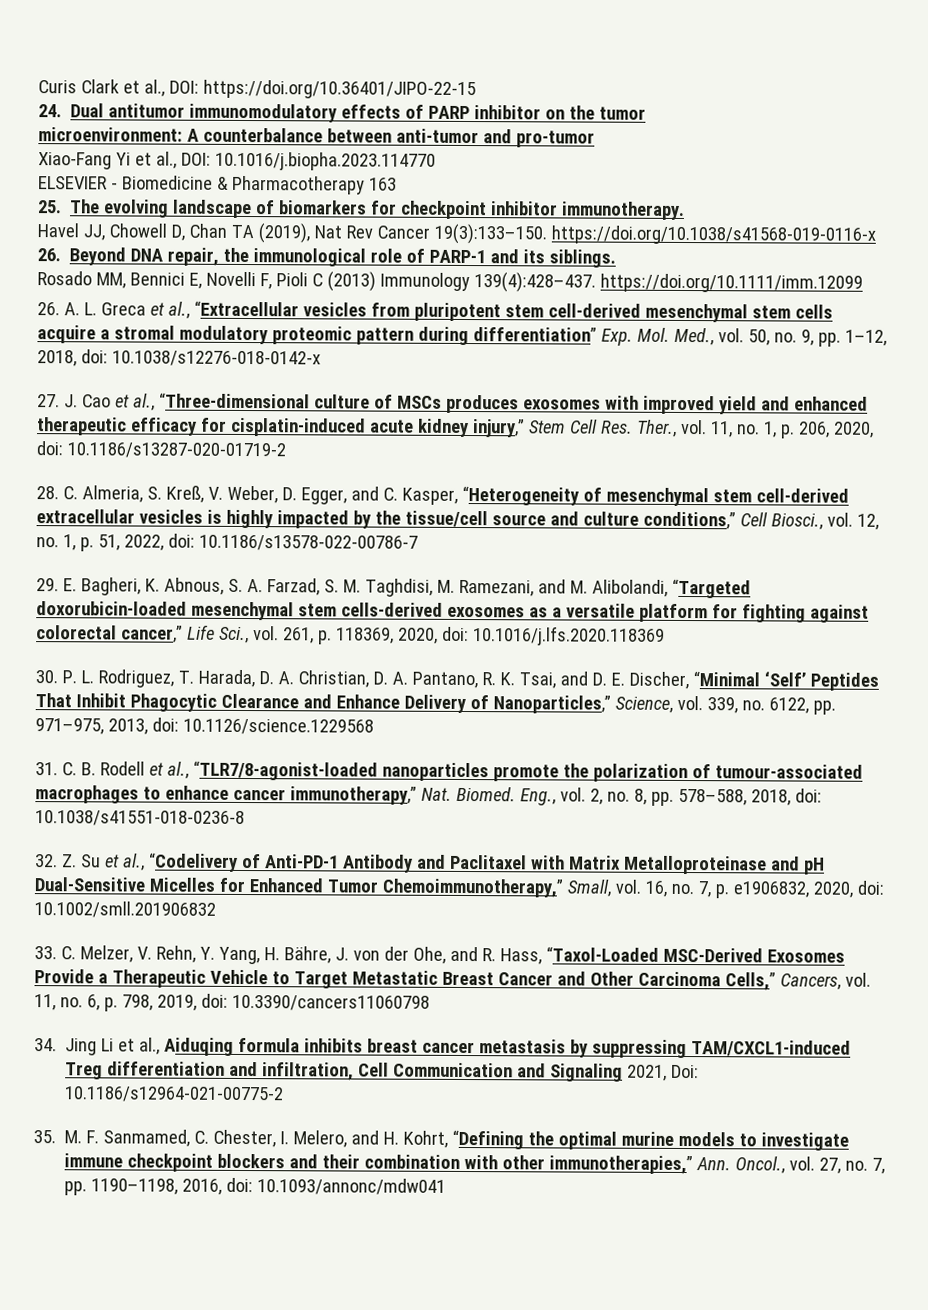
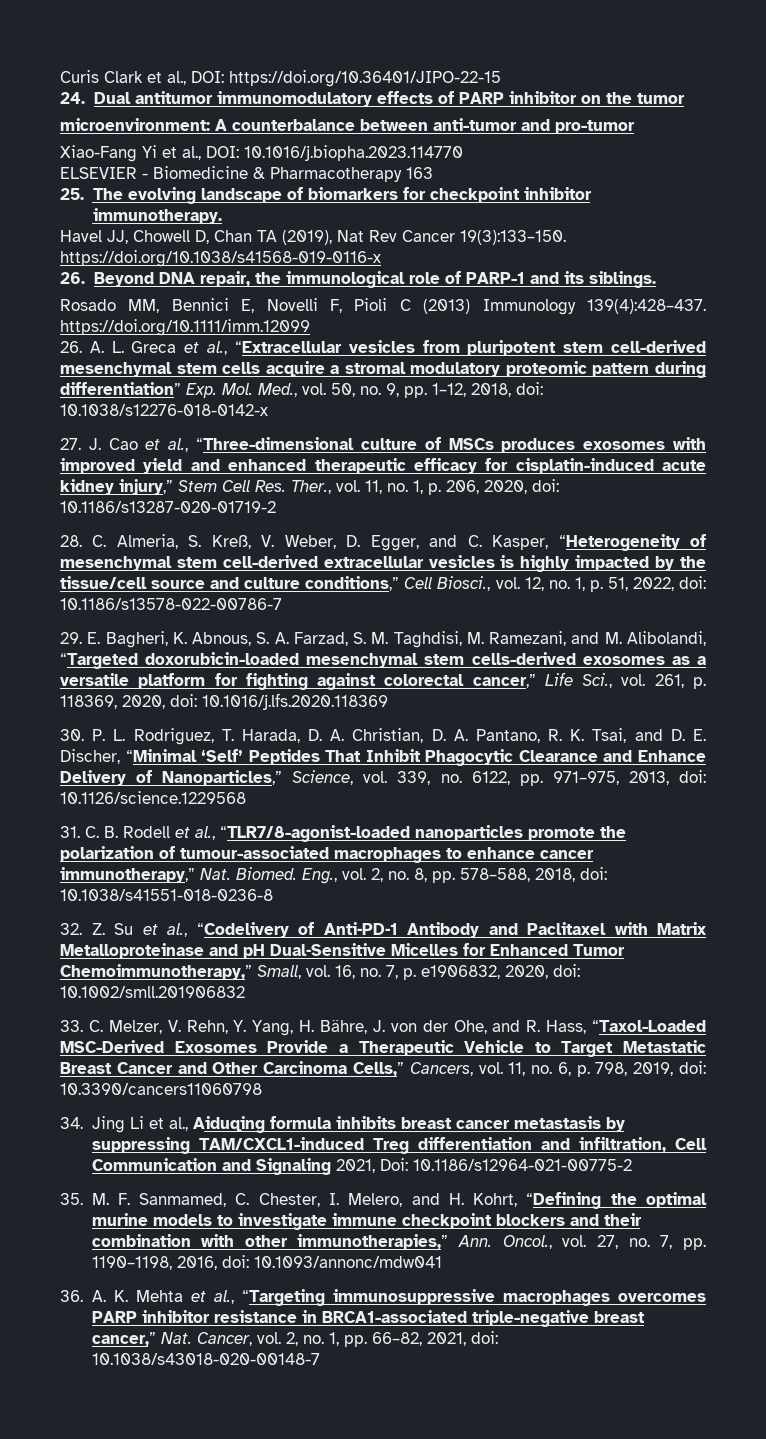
+ 36. A. K. Mehta et al., “Targeting immunosuppressive macrophages overcomes PARP inhibitor resistance in BRCA1-associated triple-negative breast cancer,” Nat. Cancer, vol. 2, no. 1, pp. 66–82, 2021, doi: 10.1038/s43018-020-00148-7

